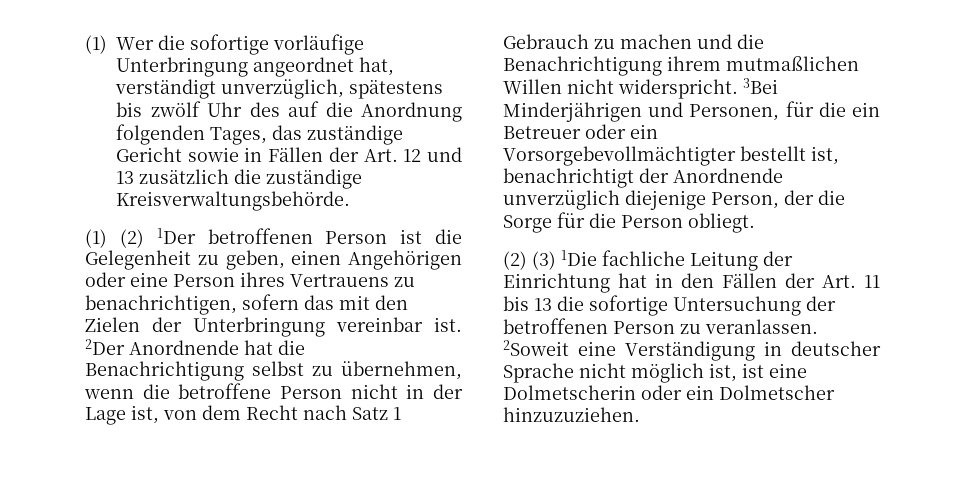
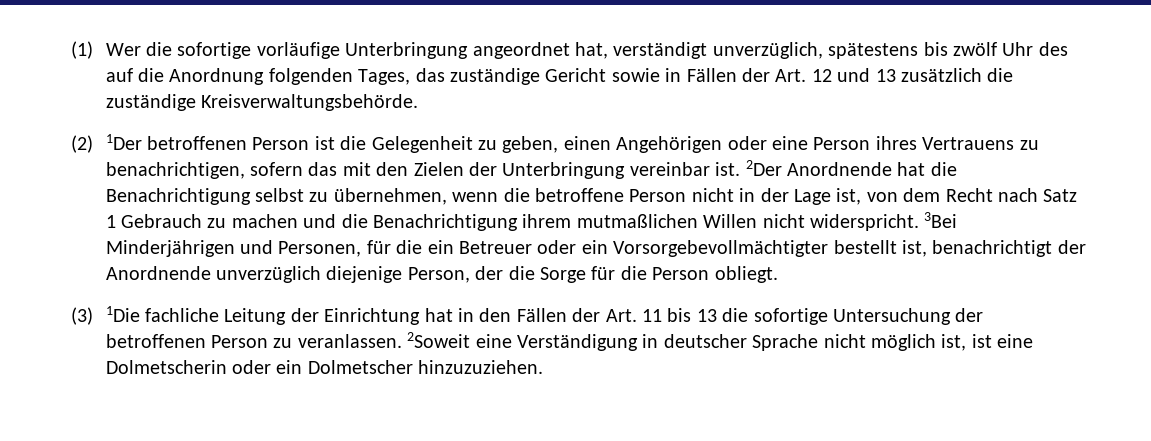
- (1) (2) 1Der betroffenen Person ist die Gelegenheit zu geben, einen Angehörigen oder eine Person ihres Vertrauens zu benachrichtigen, sofern das mit den Zielen der Unterbringung vereinbar ist.
+ (2) 1Der betroffenen Person ist die Gelegenheit zu geben, einen Angehörigen oder eine Person ihres Vertrauens zu benachrichtigen, sofern das mit den Zielen der Unterbringung vereinbar ist.
- (2) (3) 1Die fachliche Leitung der Einrichtung hat in den Fällen der Art. 11 bis 13 die sofortige Untersuchung der betroffenen Person zu veranlassen.
+ (3) 1Die fachliche Leitung der Einrichtung hat in den Fällen der Art. 11 bis 13 die sofortige Untersuchung der betroffenen Person zu veranlassen.

